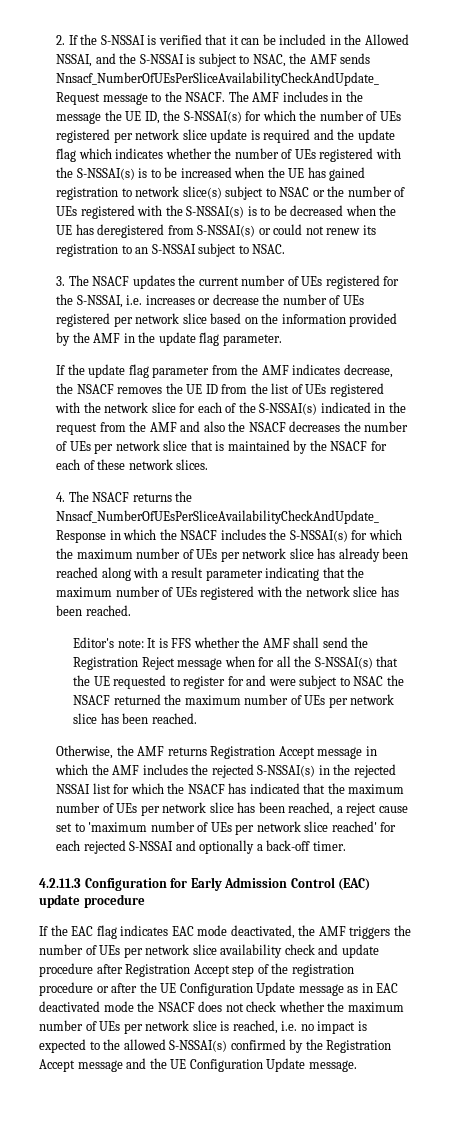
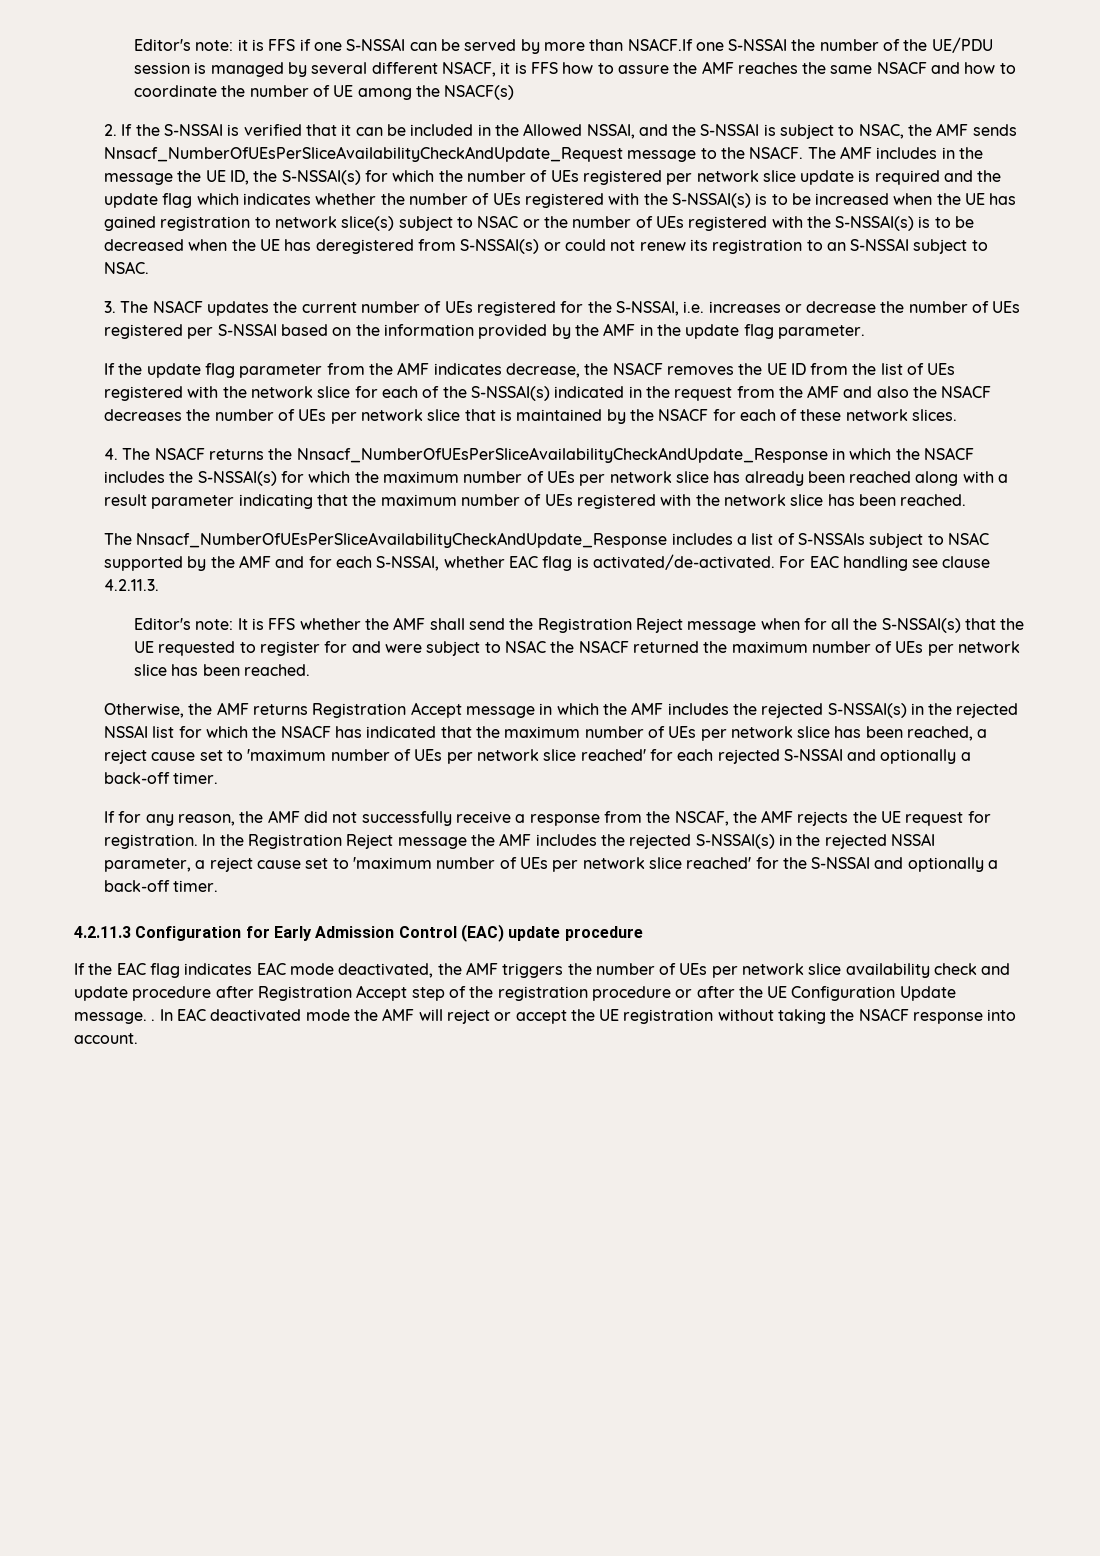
+ Editor's note: it is FFS if one S-NSSAI can be served by more than NSACF.If one S-NSSAI the number of the UE/PDU session is managed by several different NSACF, it is FFS how to assure the AMF reaches the same NSACF and how to coordinate the number of UE among the NSACF(s)
- 3. The NSACF updates the current number of UEs registered for the S-NSSAI, i.e. increases or decrease the number of UEs registered per network slice based on the information provided by the AMF in the update flag parameter.
+ 3. The NSACF updates the current number of UEs registered for the S-NSSAI, i.e. increases or decrease the number of UEs registered per S-NSSAI based on the information provided by the AMF in the update flag parameter.
+ The Nnsacf_NumberOfUEsPerSliceAvailabilityCheckAndUpdate_Response includes a list of S-NSSAIs subject to NSAC supported by the AMF and for each S-NSSAI, whether EAC flag is activated/de-activated. For EAC handling see clause 4.2.11.3.
+ If for any reason, the AMF did not successfully receive a response from the NSCAF, the AMF rejects the UE request for registration. In the Registration Reject message the AMF includes the rejected S-NSSAI(s) in the rejected NSSAI parameter, a reject cause set to 'maximum number of UEs per network slice reached' for the S-NSSAI and optionally a back-off timer.
- If the EAC flag indicates EAC mode deactivated, the AMF triggers the number of UEs per network slice availability check and update procedure after Registration Accept step of the registration procedure or after the UE Configuration Update message as in EAC deactivated mode the NSACF does not check whether the maximum number of UEs per network slice is reached, i.e. no impact is expected to the allowed S-NSSAI(s) confirmed by the Registration Accept message and the UE Configuration Update message.
+ If the EAC flag indicates EAC mode deactivated, the AMF triggers the number of UEs per network slice availability check and update procedure after Registration Accept step of the registration procedure or after the UE Configuration Update message. . In EAC deactivated mode the AMF will reject or accept the UE registration without taking the NSACF response into account.

